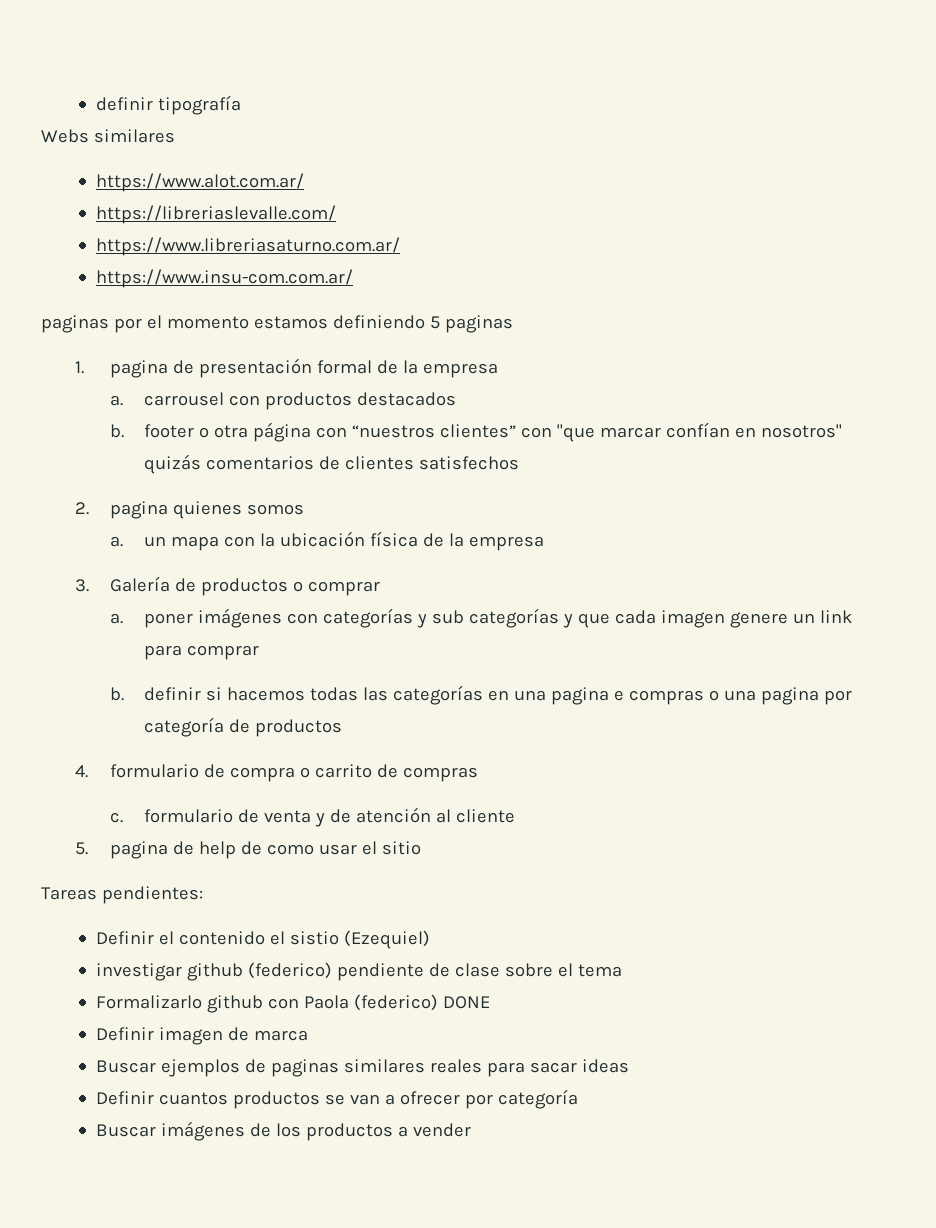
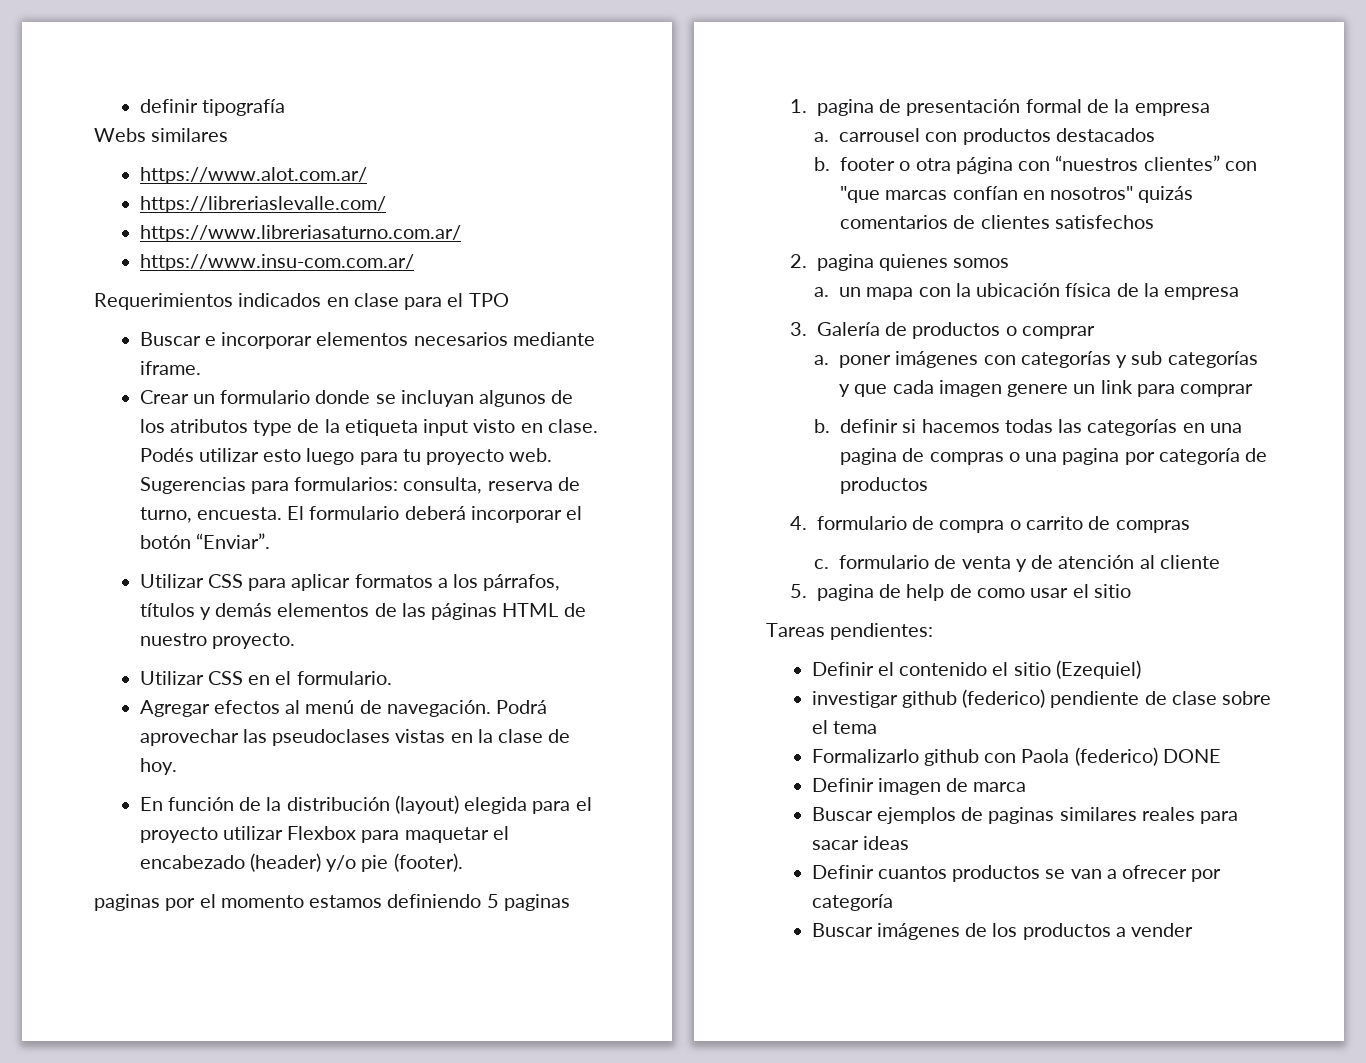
+ Requerimientos indicados en clase para el TPO
+ Buscar e incorporar elementos necesarios mediante iframe.
+ Crear un formulario donde se incluyan algunos de los atributos type de la etiqueta input visto en clase. Podés utilizar esto luego para tu proyecto web. Sugerencias para formularios: consulta, reserva de turno, encuesta. El formulario deberá incorporar el botón “Enviar”.
+ Utilizar CSS para aplicar formatos a los párrafos, títulos y demás elementos de las páginas HTML de nuestro proyecto.
+ Utilizar CSS en el formulario.
+ Agregar efectos al menú de navegación. Podrá aprovechar las pseudoclases vistas en la clase de hoy.
+ En función de la distribución (layout) elegida para el proyecto utilizar Flexbox para maquetar el encabezado (header) y/o pie (footer).
- b. footer o otra página con “nuestros clientes” con "que marcar confían en nosotros" quizás comentarios de clientes satisfechos
+ b. footer o otra página con “nuestros clientes” con "que marcas confían en nosotros" quizás comentarios de clientes satisfechos
- b. definir si hacemos todas las categorías en una pagina e compras o una pagina por categoría de productos
+ b. definir si hacemos todas las categorías en una pagina de compras o una pagina por categoría de productos
- Definir el contenido el sistio (Ezequiel)
+ Definir el contenido el sitio (Ezequiel)

